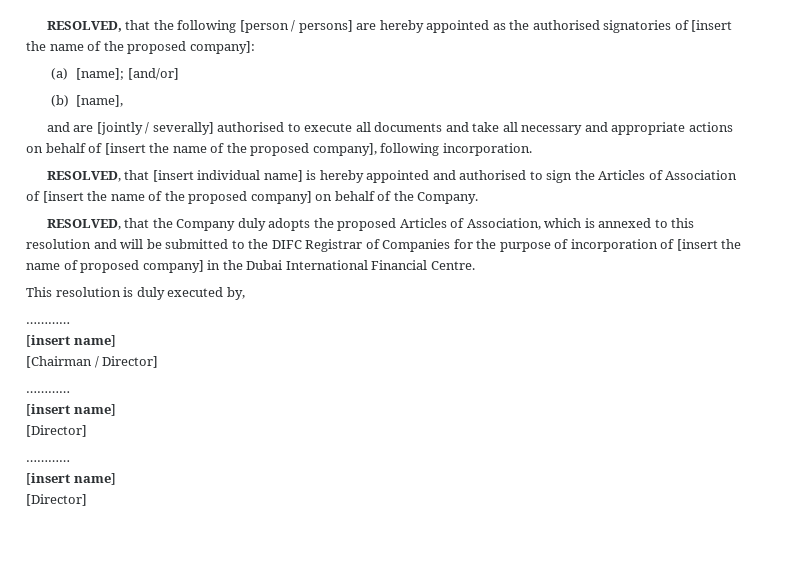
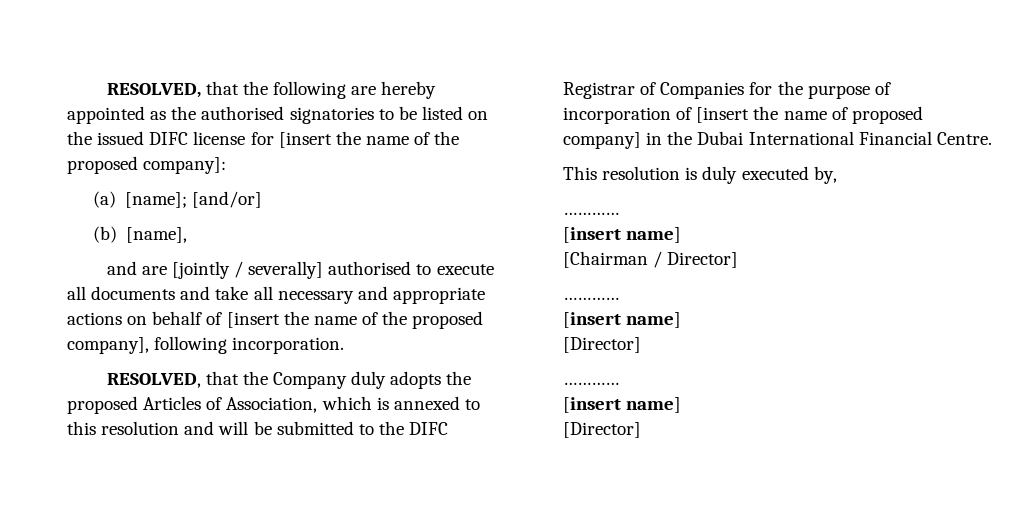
- RESOLVED, that the following [person / persons] are hereby appointed as the authorised signatories of [insert the name of the proposed company]:
+ RESOLVED, that the following are hereby appointed as the authorised signatories to be listed on the issued DIFC license for [insert the name of the proposed company]:
- RESOLVED, that [insert individual name] is hereby appointed and authorised to sign the Articles of Association of [insert the name of the proposed company] on behalf of the Company.

